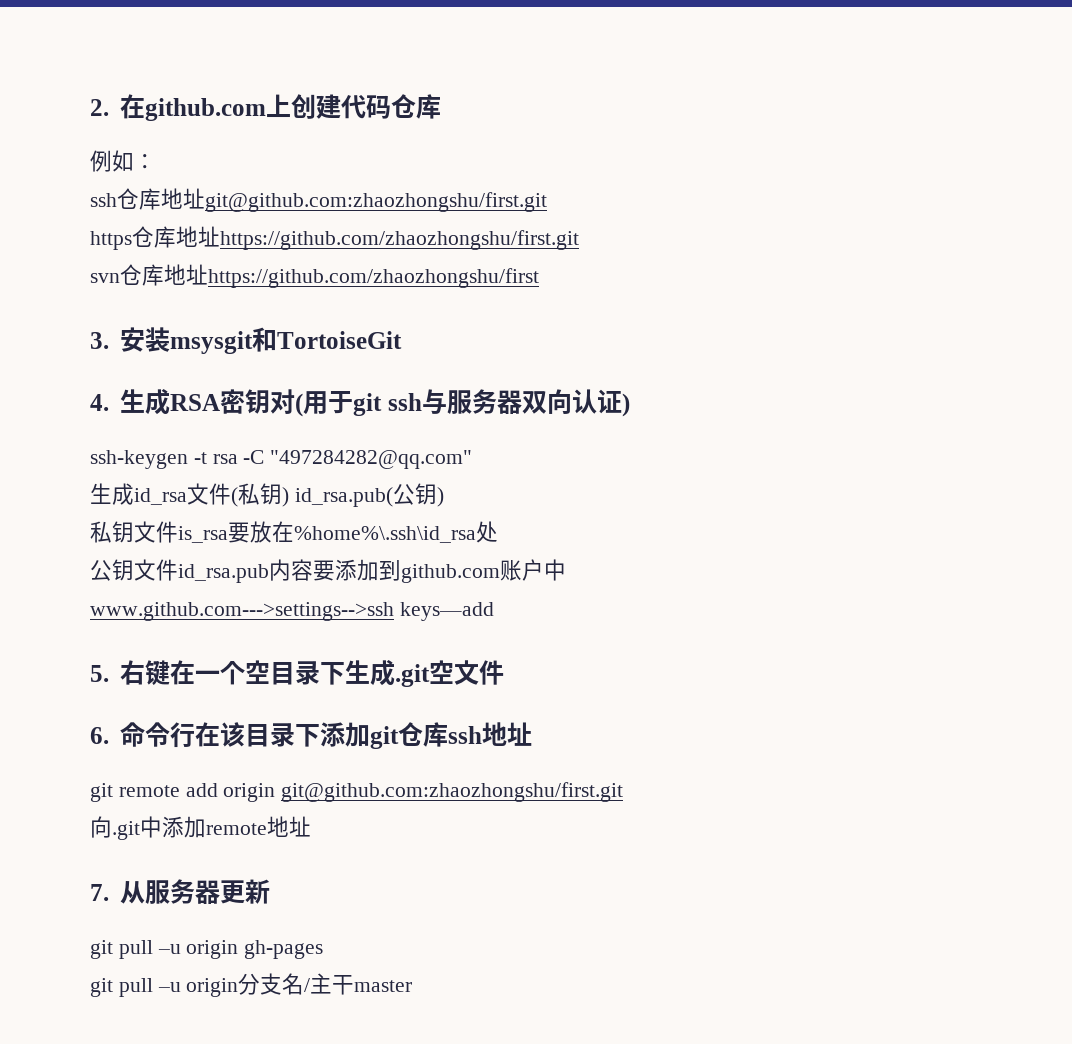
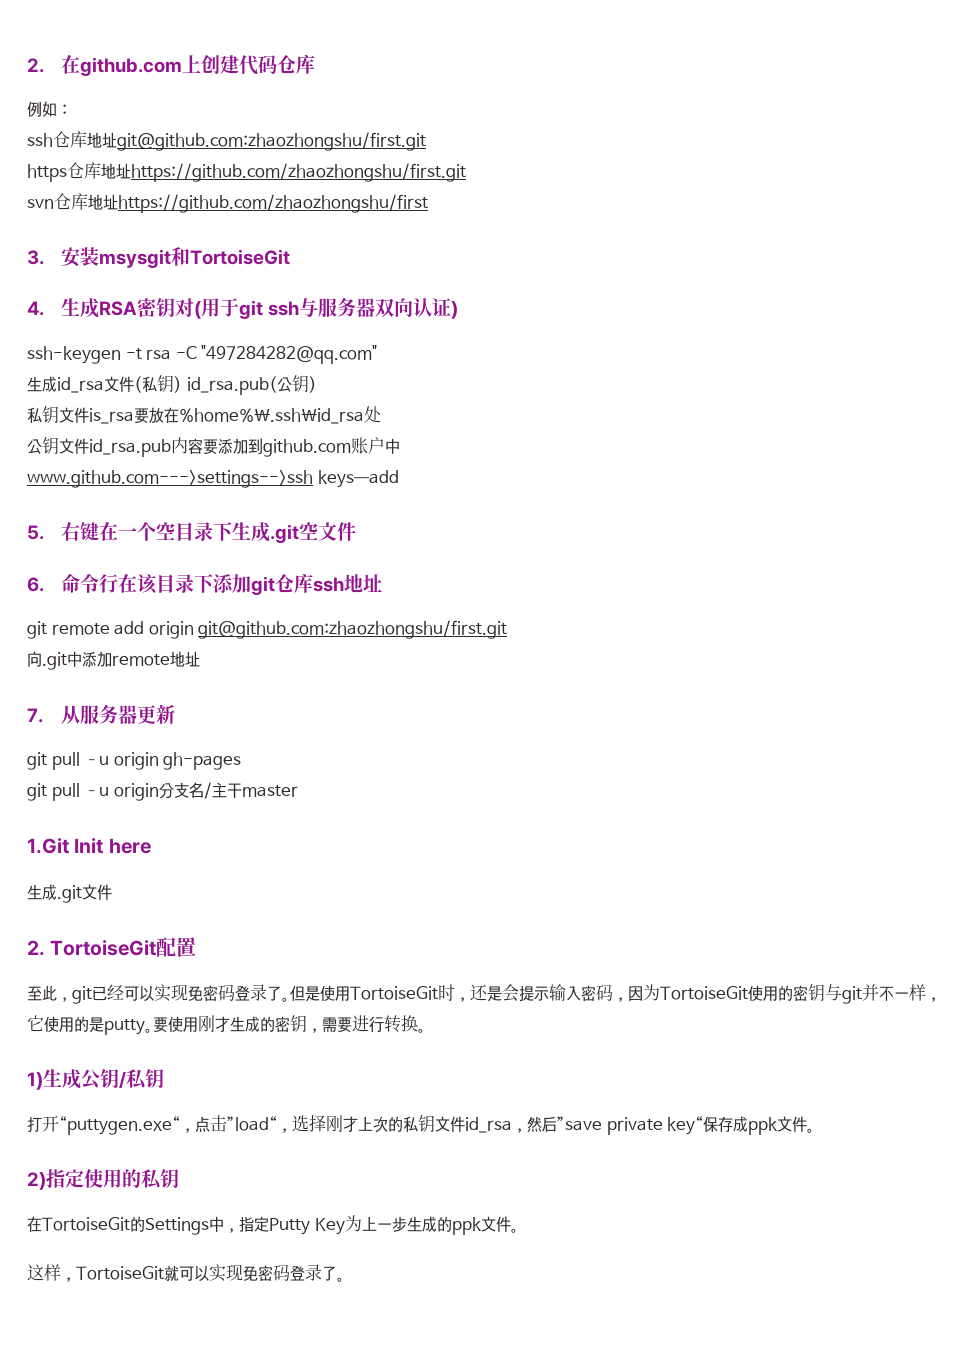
+ 1.Git Init here
+ 生成.git文件
+ 2. TortoiseGit配置
+ 至此，git已经可以实现免密码登录了。但是使用TortoiseGit时，还是会提示输入密码，因为TortoiseGit使用的密钥与git并不一样，它使用的是putty。要使用刚才生成的密钥，需要进行转换。
+ 1)生成公钥/私钥
+ 打开“puttygen.exe“，点击”load“，选择刚才上次的私钥文件id_rsa，然后”save private key“保存成ppk文件。
+ 2)指定使用的私钥
+ 在TortoiseGit的Settings中，指定Putty Key为上一步生成的ppk文件。
+ 这样，TortoiseGit就可以实现免密码登录了。

